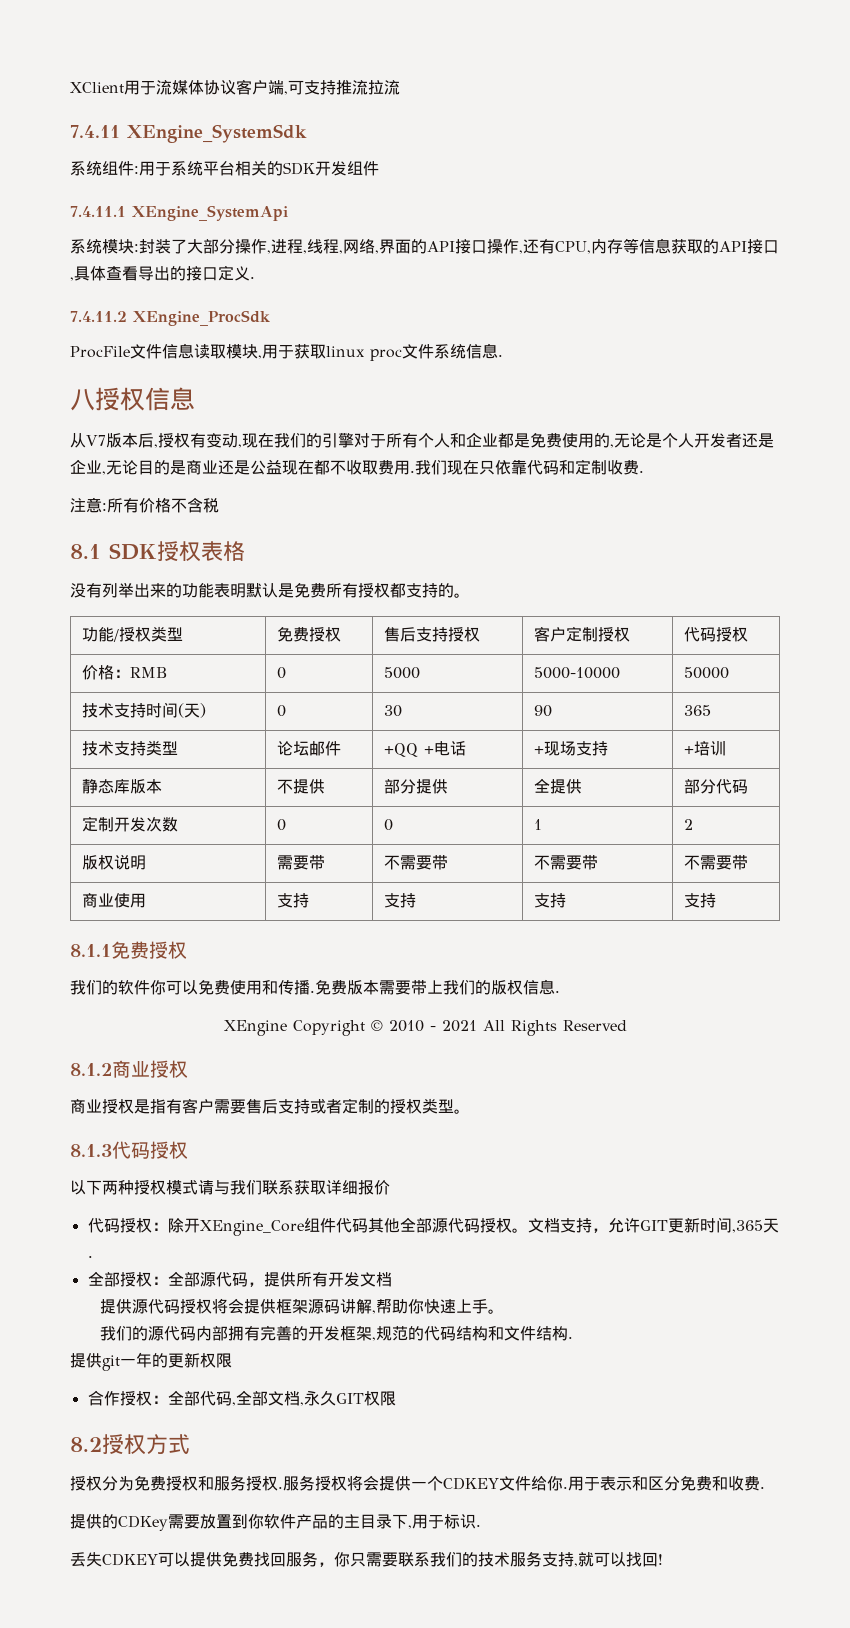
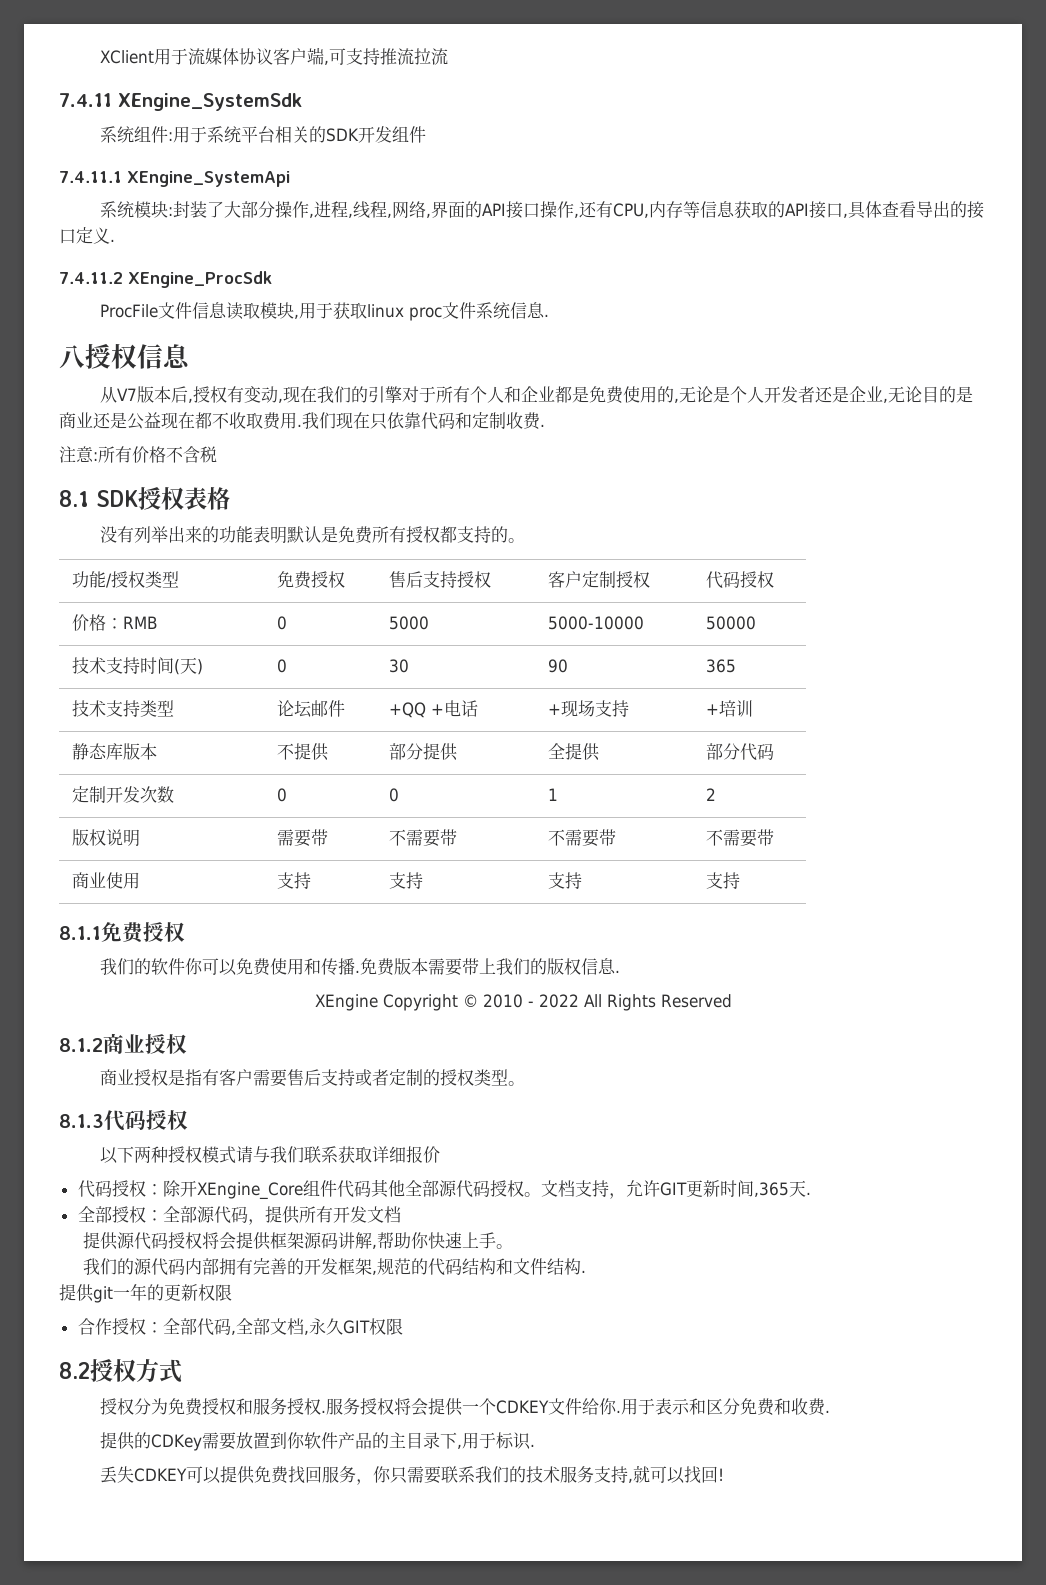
- XEngine Copyright © 2010 - 2021 All Rights Reserved
+ XEngine Copyright © 2010 - 2022 All Rights Reserved

